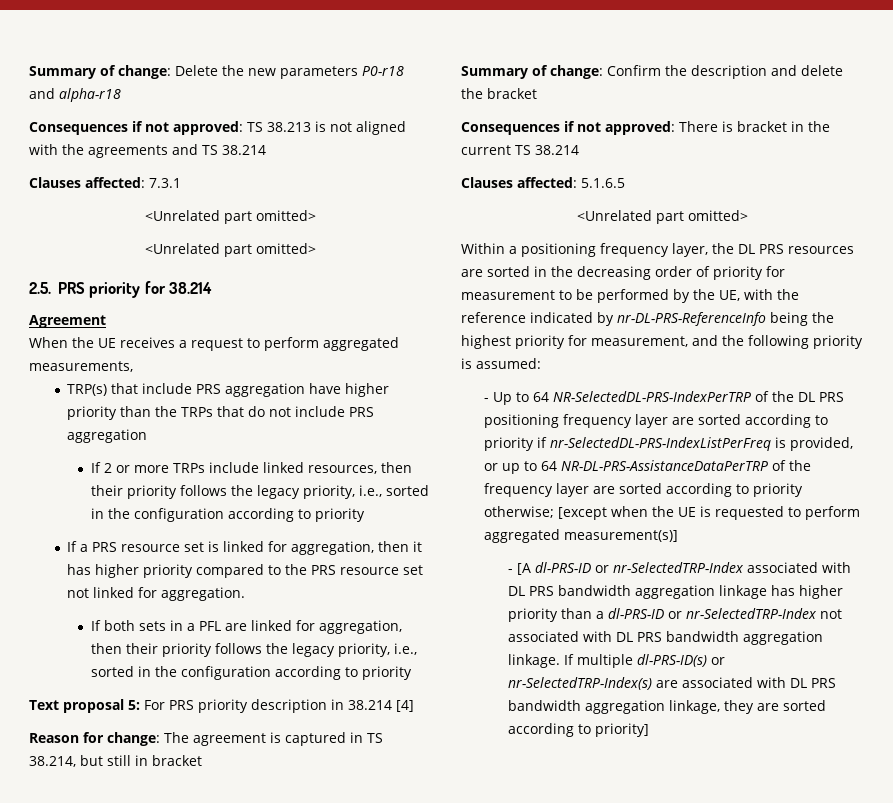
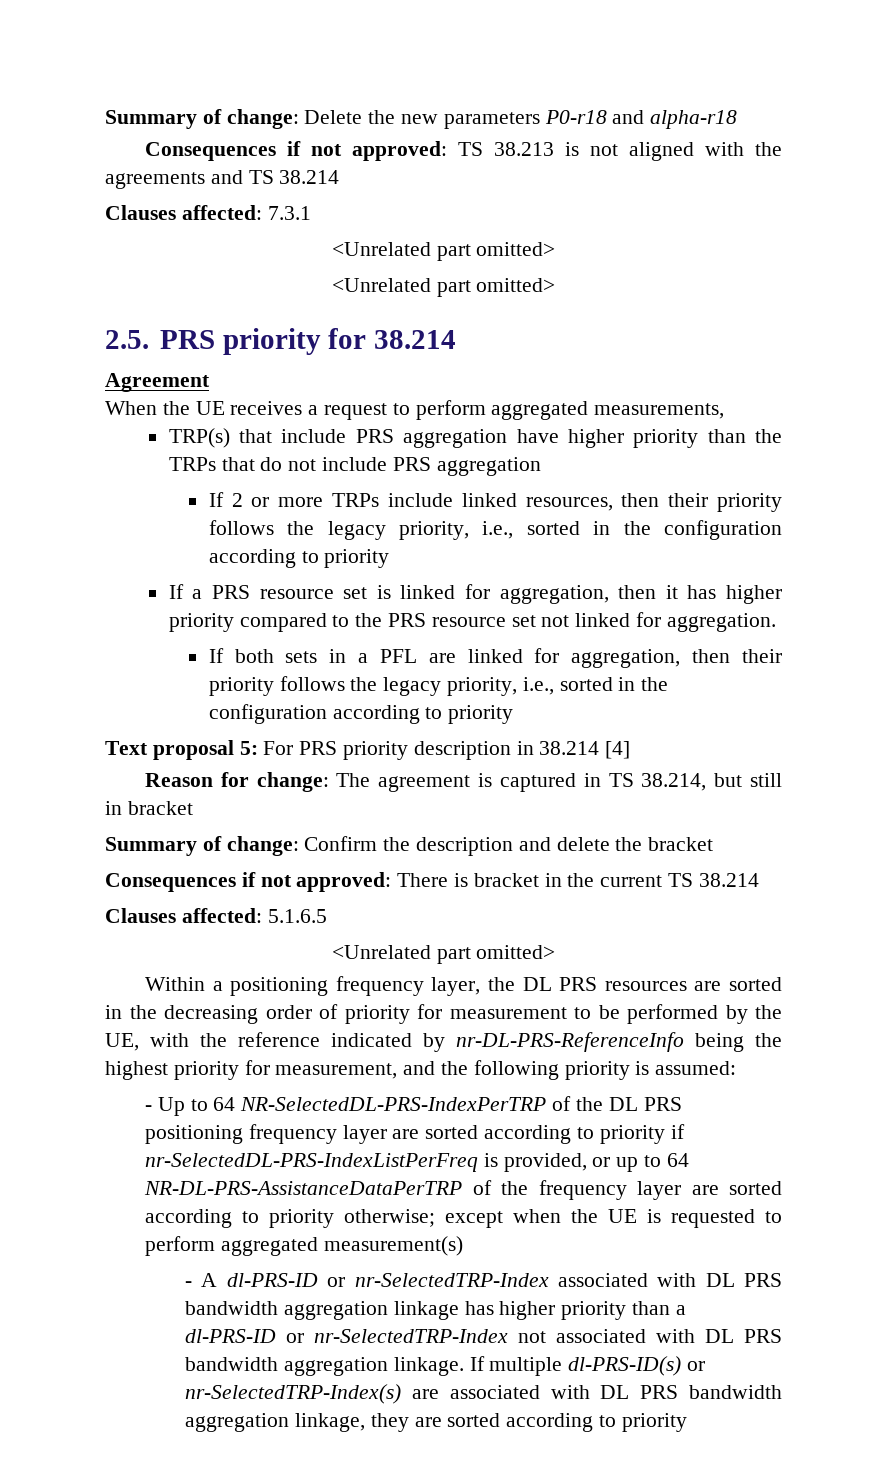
- [except when the UE is requested to perform aggregated measurement(s)]
- - [A dl-PRS-ID or nr-SelectedTRP-Index associated with DL PRS bandwidth aggregation linkage has higher priority than a dl-PRS-ID or nr-SelectedTRP-Index not associated with DL PRS bandwidth aggregation linkage.
+ except when the UE is requested to perform aggregated measurement(s)
+ - A dl-PRS-ID or nr-SelectedTRP-Index associated with DL PRS bandwidth aggregation linkage has higher priority than a dl-PRS-ID or nr-SelectedTRP-Index not associated with DL PRS bandwidth aggregation linkage.
- If multiple dl-PRS-ID(s) or nr-SelectedTRP-Index(s) are associated with DL PRS bandwidth aggregation linkage, they are sorted according to priority]
+ If multiple dl-PRS-ID(s) or nr-SelectedTRP-Index(s) are associated with DL PRS bandwidth aggregation linkage, they are sorted according to priority

